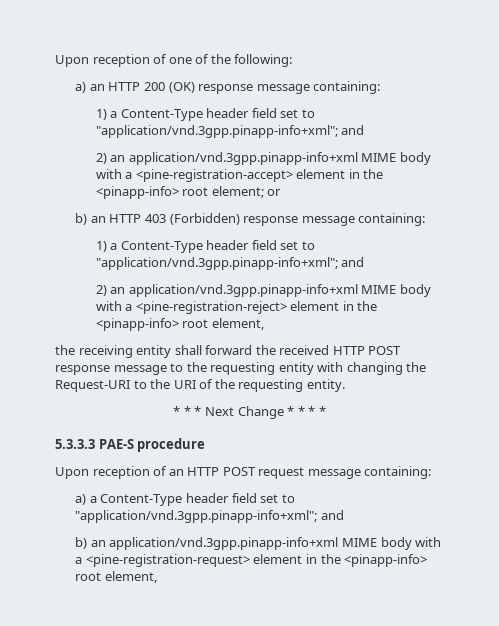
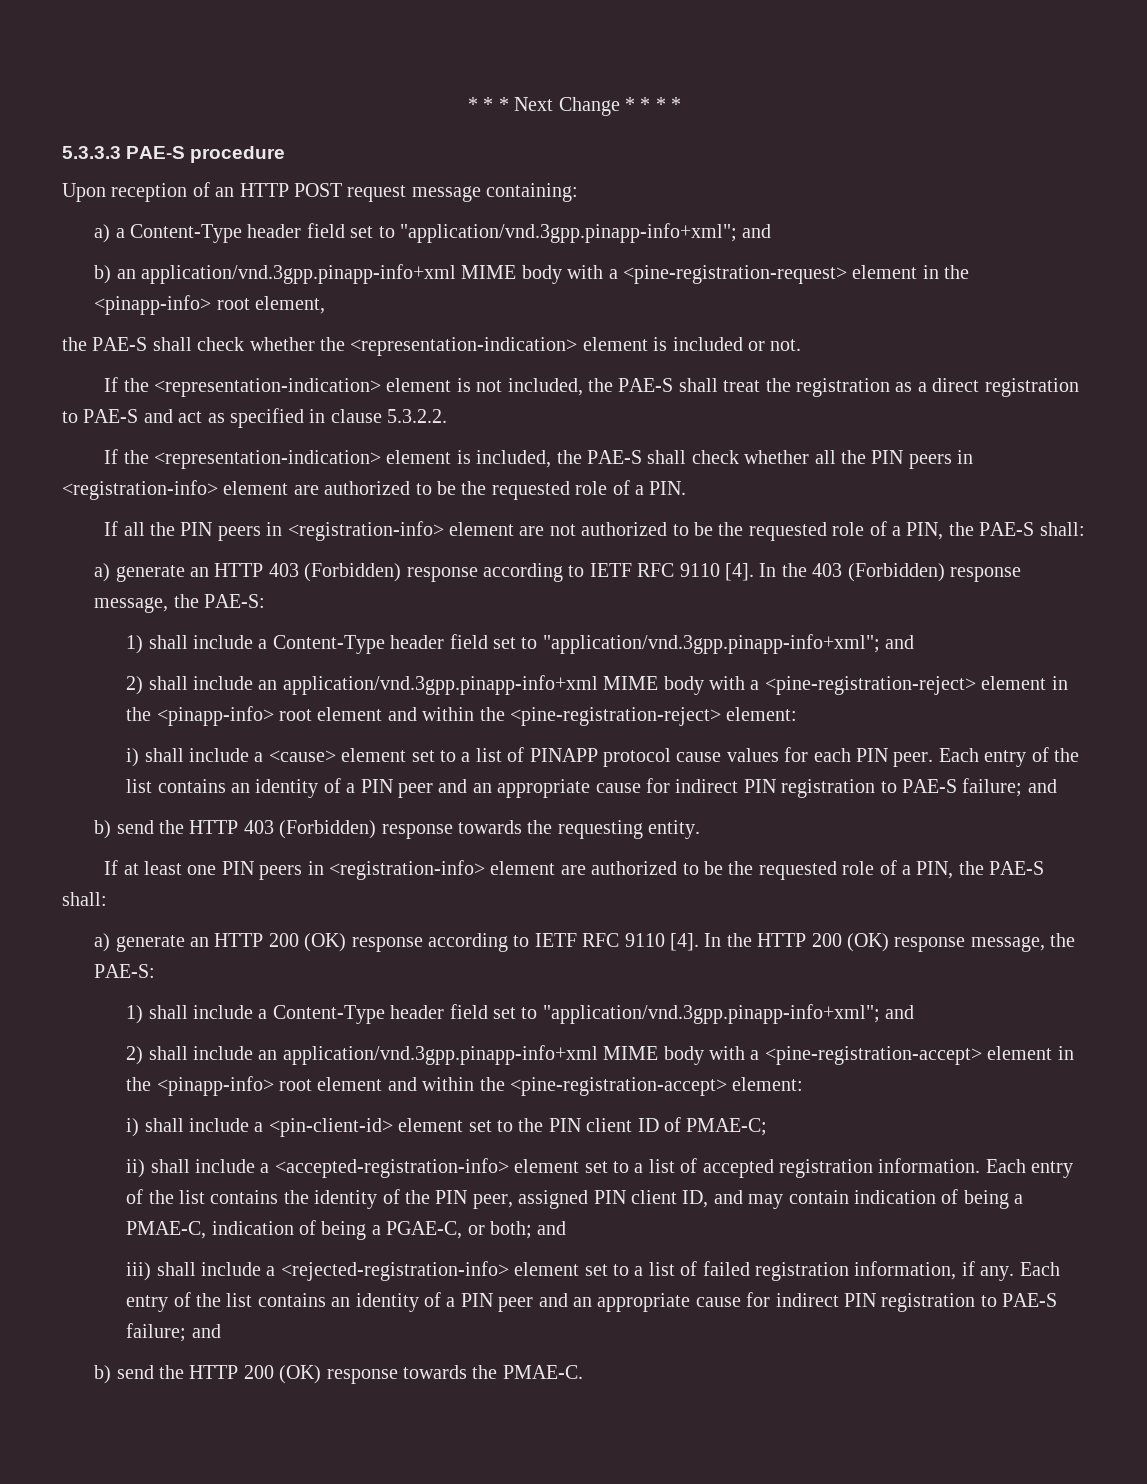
- Upon reception of one of the following:
- a) an HTTP 200 (OK) response message containing:
- 1) a Content-Type header field set to "application/vnd.3gpp.pinapp-info+xml"; and
- 2) an application/vnd.3gpp.pinapp-info+xml MIME body with a <pine-registration-accept> element in the <pinapp-info> root element; or
- b) an HTTP 403 (Forbidden) response message containing:
- 1) a Content-Type header field set to "application/vnd.3gpp.pinapp-info+xml"; and
- 2) an application/vnd.3gpp.pinapp-info+xml MIME body with a <pine-registration-reject> element in the <pinapp-info> root element,
- the receiving entity shall forward the received HTTP POST response message to the requesting entity with changing the Request-URI to the URI of the requesting entity.
+ the PAE-S shall check whether the <representation-indication> element is included or not.
+ If the <representation-indication> element is not included, the PAE-S shall treat the registration as a direct registration to PAE-S and act as specified in clause 5.3.2.2.
+ If the <representation-indication> element is included, the PAE-S shall check whether all the PIN peers in <registration-info> element are authorized to be the requested role of a PIN.
+ If all the PIN peers in <registration-info> element are not authorized to be the requested role of a PIN, the PAE-S shall:
+ a) generate an HTTP 403 (Forbidden) response according to IETF RFC 9110 [4]. In the 403 (Forbidden) response message, the PAE-S:
+ 1) shall include a Content-Type header field set to "application/vnd.3gpp.pinapp-info+xml"; and
+ 2) shall include an application/vnd.3gpp.pinapp-info+xml MIME body with a <pine-registration-reject> element in the <pinapp-info> root element and within the <pine-registration-reject> element:
+ i) shall include a <cause> element set to a list of PINAPP protocol cause values for each PIN peer. Each entry of the list contains an identity of a PIN peer and an appropriate cause for indirect PIN registration to PAE-S failure; and
+ b) send the HTTP 403 (Forbidden) response towards the requesting entity.
+ If at least one PIN peers in <registration-info> element are authorized to be the requested role of a PIN, the PAE-S shall:
+ a) generate an HTTP 200 (OK) response according to IETF RFC 9110 [4]. In the HTTP 200 (OK) response message, the PAE-S:
+ 1) shall include a Content-Type header field set to "application/vnd.3gpp.pinapp-info+xml"; and
+ 2) shall include an application/vnd.3gpp.pinapp-info+xml MIME body with a <pine-registration-accept> element in the <pinapp-info> root element and within the <pine-registration-accept> element:
+ i) shall include a <pin-client-id> element set to the PIN client ID of PMAE-C;
+ ii) shall include a <accepted-registration-info> element set to a list of accepted registration information. Each entry of the list contains the identity of the PIN peer, assigned PIN client ID, and may contain indication of being a PMAE-C, indication of being a PGAE-C, or both; and
+ iii) shall include a <rejected-registration-info> element set to a list of failed registration information, if any. Each entry of the list contains an identity of a PIN peer and an appropriate cause for indirect PIN registration to PAE-S failure; and
+ b) send the HTTP 200 (OK) response towards the PMAE-C.

